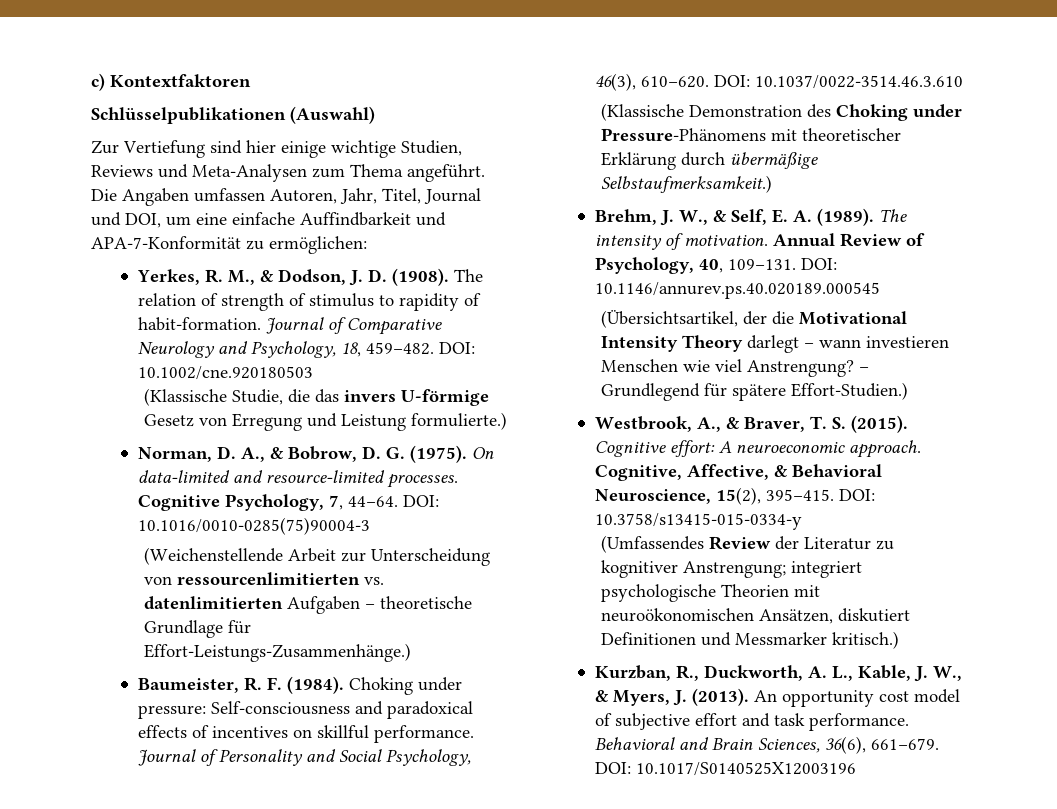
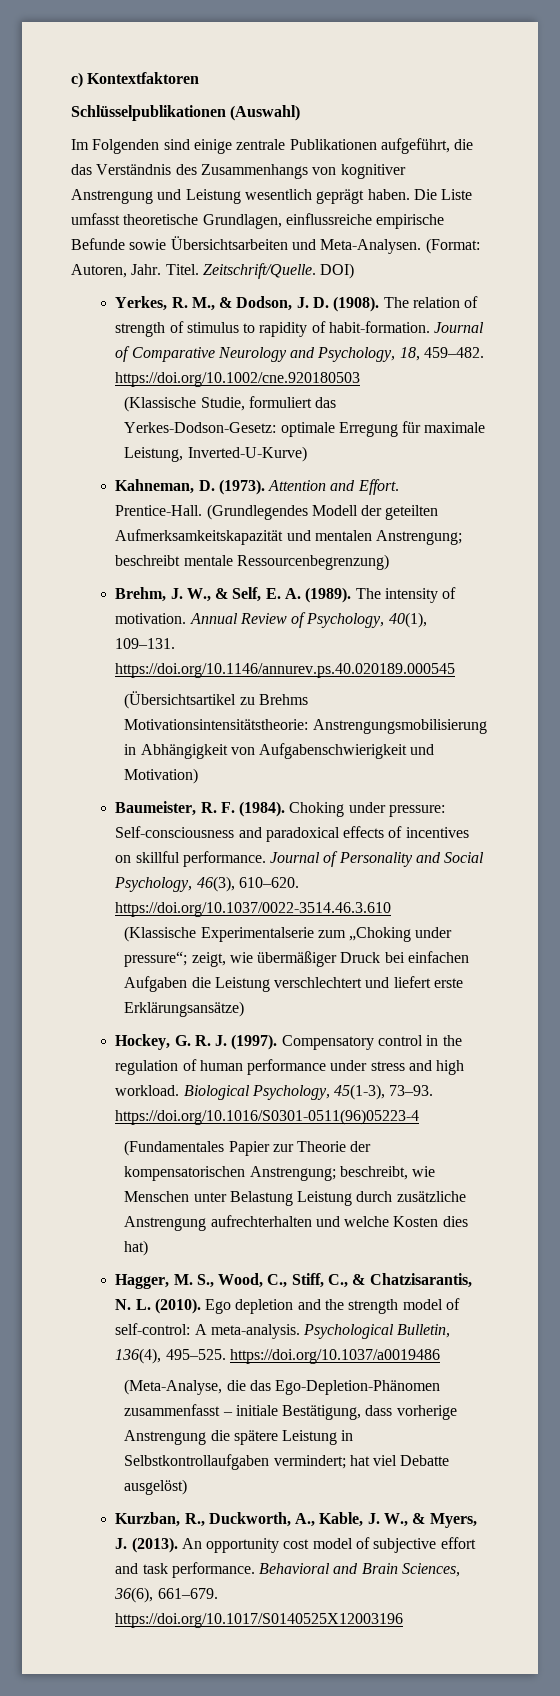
- Zur Vertiefung sind hier einige wichtige Studien, Reviews und Meta-Analysen zum Thema angeführt. Die Angaben umfassen Autoren, Jahr, Titel, Journal und DOI, um eine einfache Auffindbarkeit und APA-7-Konformität zu ermöglichen:
+ Im Folgenden sind einige zentrale Publikationen aufgeführt, die das Verständnis des Zusammenhangs von kognitiver Anstrengung und Leistung wesentlich geprägt haben. Die Liste umfasst theoretische Grundlagen, einflussreiche empirische Befunde sowie Übersichtsarbeiten und Meta-Analysen. (Format: Autoren, Jahr. Titel. Zeitschrift/Quelle. DOI)
- Journal of Comparative Neurology and Psychology, 18, 459–482. DOI: 10.1002/cne.920180503
+ Journal of Comparative Neurology and Psychology, 18, 459–482. https://doi.org/10.1002/cne.920180503
- (Klassische Studie, die das invers U-förmige Gesetz von Erregung und Leistung formulierte.)
- Norman, D. A., & Bobrow, D. G. (1975). On data-limited and resource-limited processes. Cognitive Psychology, 7, 44–64. DOI: 10.1016/0010-0285(75)90004-3
- (Weichenstellende Arbeit zur Unterscheidung von ressourcenlimitierten vs. datenlimitierten Aufgaben – theoretische Grundlage für Effort-Leistungs-Zusammenhänge.)
+ (Klassische Studie, formuliert das Yerkes-Dodson-Gesetz: optimale Erregung für maximale Leistung, Inverted-U-Kurve)
+ Kahneman, D. (1973). Attention and Effort. Prentice-Hall. (Grundlegendes Modell der geteilten Aufmerksamkeitskapazität und mentalen Anstrengung; beschreibt mentale Ressourcenbegrenzung)
+ Brehm, J. W., & Self, E. A. (1989). The intensity of motivation. Annual Review of Psychology, 40(1), 109–131. https://doi.org/10.1146/annurev.ps.40.020189.000545
+ (Übersichtsartikel zu Brehms Motivationsintensitätstheorie: Anstrengungsmobilisierung in Abhängigkeit von Aufgabenschwierigkeit und Motivation)
- Journal of Personality and Social Psychology, 46(3), 610–620. DOI: 10.1037/0022-3514.46.3.610
- (Klassische Demonstration des Choking under Pressure-Phänomens mit theoretischer Erklärung durch übermäßige Selbstaufmerksamkeit.)
- Brehm, J. W., & Self, E. A. (1989). The intensity of motivation. Annual Review of Psychology, 40, 109–131. DOI: 10.1146/annurev.ps.40.020189.000545
- (Übersichtsartikel, der die Motivational Intensity Theory darlegt – wann investieren Menschen wie viel Anstrengung? – Grundlegend für spätere Effort-Studien.)
- Westbrook, A., & Braver, T. S. (2015). Cognitive effort: A neuroeconomic approach. Cognitive, Affective, & Behavioral Neuroscience, 15(2), 395–415. DOI: 10.3758/s13415-015-0334-y
- (Umfassendes Review der Literatur zu kognitiver Anstrengung; integriert psychologische Theorien mit neuroökonomischen Ansätzen, diskutiert Definitionen und Messmarker kritisch.)
+ Journal of Personality and Social Psychology, 46(3), 610–620. https://doi.org/10.1037/0022-3514.46.3.610
+ (Klassische Experimentalserie zum „Choking under pressure“; zeigt, wie übermäßiger Druck bei einfachen Aufgaben die Leistung verschlechtert und liefert erste Erklärungsansätze)
+ Hockey, G. R. J. (1997). Compensatory control in the regulation of human performance under stress and high workload. Biological Psychology, 45(1-3), 73–93. https://doi.org/10.1016/S0301-0511(96)05223-4
+ (Fundamentales Papier zur Theorie der kompensatorischen Anstrengung; beschreibt, wie Menschen unter Belastung Leistung durch zusätzliche Anstrengung aufrechterhalten und welche Kosten dies hat)
+ Hagger, M. S., Wood, C., Stiff, C., & Chatzisarantis, N. L. (2010). Ego depletion and the strength model of self-control: A meta-analysis. Psychological Bulletin, 136(4), 495–525. https://doi.org/10.1037/a0019486
+ (Meta-Analyse, die das Ego-Depletion-Phänomen zusammenfasst – initiale Bestätigung, dass vorherige Anstrengung die spätere Leistung in Selbstkontrollaufgaben vermindert; hat viel Debatte ausgelöst)
- Kurzban, R., Duckworth, A. L., Kable, J. W., & Myers, J. (2013).
+ Kurzban, R., Duckworth, A., Kable, J. W., & Myers, J. (2013).
- Behavioral and Brain Sciences, 36(6), 661–679. DOI: 10.1017/S0140525X12003196
+ Behavioral and Brain Sciences, 36(6), 661–679. https://doi.org/10.1017/S0140525X12003196

